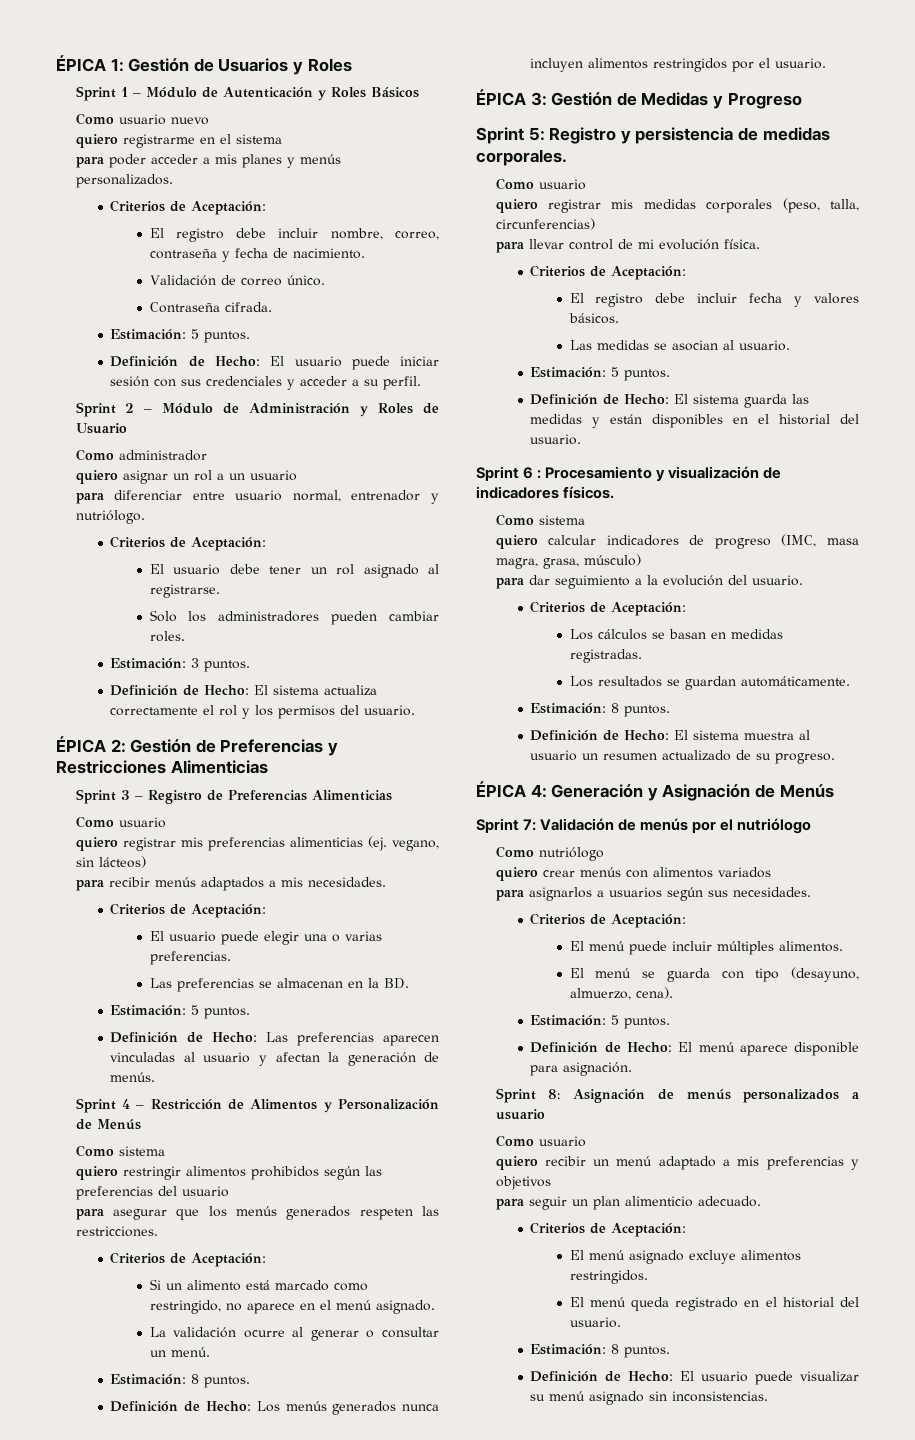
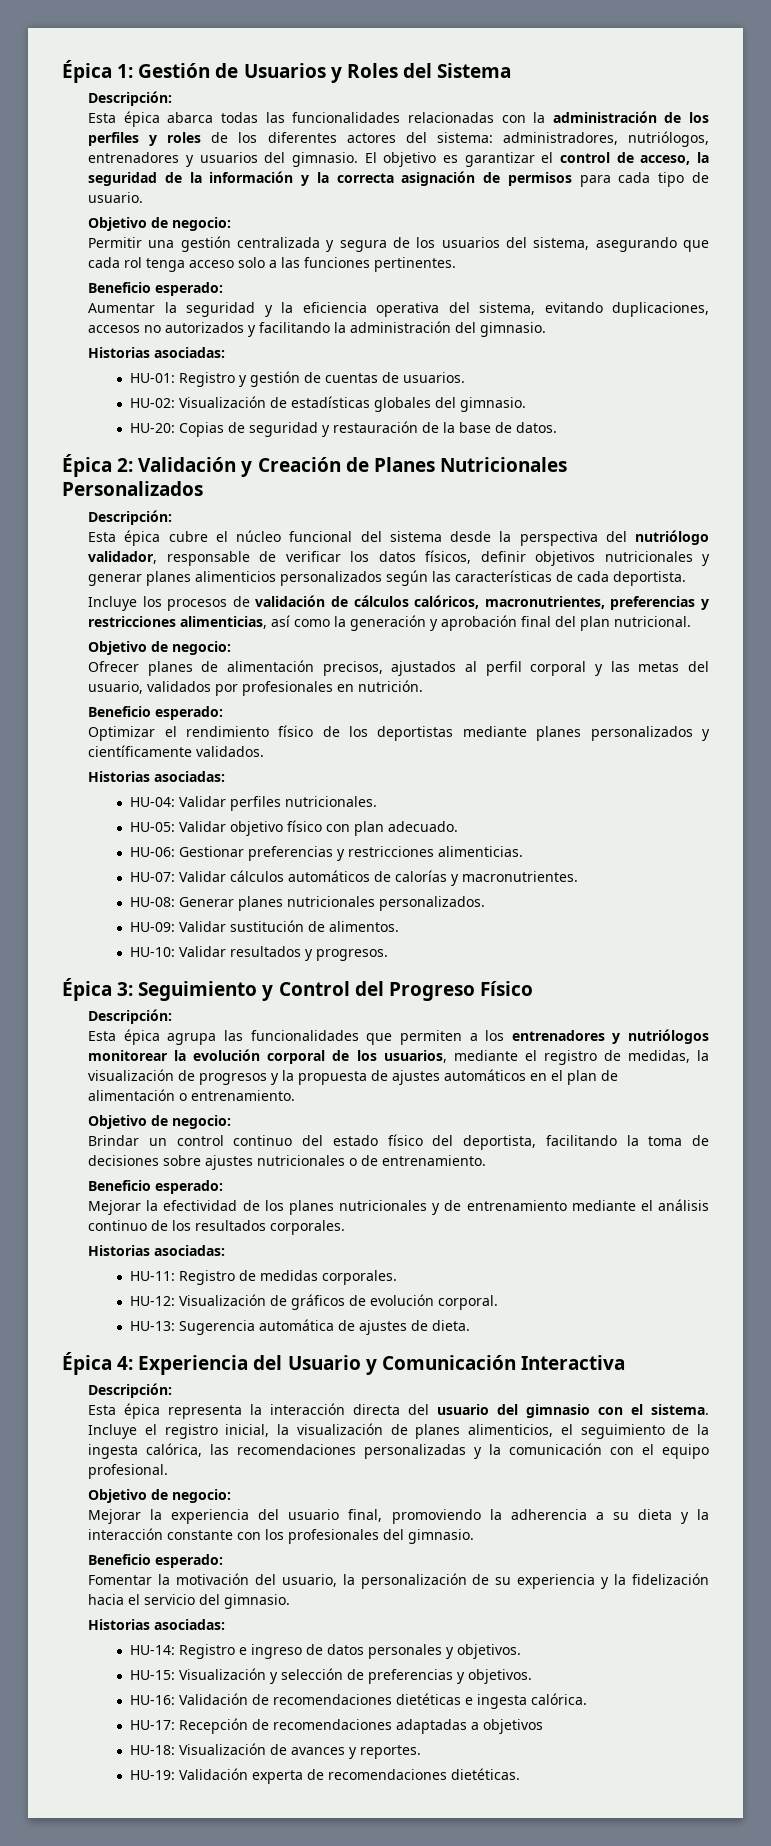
- ÉPICA 1: Gestión de Usuarios y Roles
- Sprint 1 – Módulo de Autenticación y Roles Básicos
- Como usuario nuevo
- quiero registrarme en el sistema
- para poder acceder a mis planes y menús personalizados.
- Criterios de Aceptación:
- El registro debe incluir nombre, correo, contraseña y fecha de nacimiento.
- Validación de correo único.
- Contraseña cifrada.
- Estimación: 5 puntos.
- Definición de Hecho: El usuario puede iniciar sesión con sus credenciales y acceder a su perfil.
- Sprint 2 – Módulo de Administración y Roles de Usuario
- Como administrador
- quiero asignar un rol a un usuario
- para diferenciar entre usuario normal, entrenador y nutriólogo.
- Criterios de Aceptación:
- El usuario debe tener un rol asignado al registrarse.
- Solo los administradores pueden cambiar roles.
- Estimación: 3 puntos.
- Definición de Hecho: El sistema actualiza correctamente el rol y los permisos del usuario.
- ÉPICA 2: Gestión de Preferencias y Restricciones Alimenticias
- Sprint 3 – Registro de Preferencias Alimenticias
- Como usuario
- quiero registrar mis preferencias alimenticias (ej. vegano, sin lácteos)
- para recibir menús adaptados a mis necesidades.
- Criterios de Aceptación:
- El usuario puede elegir una o varias preferencias.
- Las preferencias se almacenan en la BD.
- Estimación: 5 puntos.
- Definición de Hecho: Las preferencias aparecen vinculadas al usuario y afectan la generación de menús.
- Sprint 4 – Restricción de Alimentos y Personalización de Menús
- Como sistema
- quiero restringir alimentos prohibidos según las preferencias del usuario
- para asegurar que los menús generados respeten las restricciones.
- Criterios de Aceptación:
- Si un alimento está marcado como restringido, no aparece en el menú asignado.
- La validación ocurre al generar o consultar un menú.
- Estimación: 8 puntos.
- Definición de Hecho: Los menús generados nunca incluyen alimentos restringidos por el usuario.
- ÉPICA 3: Gestión de Medidas y Progreso
- Sprint 5: Registro y persistencia de medidas corporales.
- Como usuario
- quiero registrar mis medidas corporales (peso, talla, circunferencias)
- para llevar control de mi evolución física.
- Criterios de Aceptación:
- El registro debe incluir fecha y valores básicos.
- Las medidas se asocian al usuario.
- Estimación: 5 puntos.
- Definición de Hecho: El sistema guarda las medidas y están disponibles en el historial del usuario.
- Sprint 6 : Procesamiento y visualización de indicadores físicos.
- Como sistema
- quiero calcular indicadores de progreso (IMC, masa magra, grasa, músculo)
- para dar seguimiento a la evolución del usuario.
- Criterios de Aceptación:
- Los cálculos se basan en medidas registradas.
- Los resultados se guardan automáticamente.
- Estimación: 8 puntos.
- Definición de Hecho: El sistema muestra al usuario un resumen actualizado de su progreso.
- ÉPICA 4: Generación y Asignación de Menús
- Sprint 7: Validación de menús por el nutriólogo
- Como nutriólogo
- quiero crear menús con alimentos variados
- para asignarlos a usuarios según sus necesidades.
- Criterios de Aceptación:
- El menú puede incluir múltiples alimentos.
- El menú se guarda con tipo (desayuno, almuerzo, cena).
- Estimación: 5 puntos.
- Definición de Hecho: El menú aparece disponible para asignación.
- Sprint 8: Asignación de menús personalizados a usuario
- Como usuario
- quiero recibir un menú adaptado a mis preferencias y objetivos
- para seguir un plan alimenticio adecuado.
- Criterios de Aceptación:
- El menú asignado excluye alimentos restringidos.
- El menú queda registrado en el historial del usuario.
- Estimación: 8 puntos.
- Definición de Hecho: El usuario puede visualizar su menú asignado sin inconsistencias.
+ Épica 1: Gestión de Usuarios y Roles del Sistema
+ Descripción:
+ Esta épica abarca todas las funcionalidades relacionadas con la administración de los perfiles y roles de los diferentes actores del sistema: administradores, nutriólogos, entrenadores y usuarios del gimnasio. El objetivo es garantizar el control de acceso, la seguridad de la información y la correcta asignación de permisos para cada tipo de usuario.
+ Objetivo de negocio:
+ Permitir una gestión centralizada y segura de los usuarios del sistema, asegurando que cada rol tenga acceso solo a las funciones pertinentes.
+ Beneficio esperado:
+ Aumentar la seguridad y la eficiencia operativa del sistema, evitando duplicaciones, accesos no autorizados y facilitando la administración del gimnasio.
+ Historias asociadas:
+ HU-01: Registro y gestión de cuentas de usuarios.
+ HU-02: Visualización de estadísticas globales del gimnasio.
+ HU-20: Copias de seguridad y restauración de la base de datos.
+ Épica 2: Validación y Creación de Planes Nutricionales Personalizados
+ Descripción:
+ Esta épica cubre el núcleo funcional del sistema desde la perspectiva del nutriólogo validador, responsable de verificar los datos físicos, definir objetivos nutricionales y generar planes alimenticios personalizados según las características de cada deportista.
+ Incluye los procesos de validación de cálculos calóricos, macronutrientes, preferencias y restricciones alimenticias, así como la generación y aprobación final del plan nutricional.
+ Objetivo de negocio:
+ Ofrecer planes de alimentación precisos, ajustados al perfil corporal y las metas del usuario, validados por profesionales en nutrición.
+ Beneficio esperado:
+ Optimizar el rendimiento físico de los deportistas mediante planes personalizados y científicamente validados.
+ Historias asociadas:
+ HU-04: Validar perfiles nutricionales.
+ HU-05: Validar objetivo físico con plan adecuado.
+ HU-06: Gestionar preferencias y restricciones alimenticias.
+ HU-07: Validar cálculos automáticos de calorías y macronutrientes.
+ HU-08: Generar planes nutricionales personalizados.
+ HU-09: Validar sustitución de alimentos.
+ HU-10: Validar resultados y progresos.
+ Épica 3: Seguimiento y Control del Progreso Físico
+ Descripción:
+ Esta épica agrupa las funcionalidades que permiten a los entrenadores y nutriólogos monitorear la evolución corporal de los usuarios, mediante el registro de medidas, la visualización de progresos y la propuesta de ajustes automáticos en el plan de alimentación o entrenamiento.
+ Objetivo de negocio:
+ Brindar un control continuo del estado físico del deportista, facilitando la toma de decisiones sobre ajustes nutricionales o de entrenamiento.
+ Beneficio esperado:
+ Mejorar la efectividad de los planes nutricionales y de entrenamiento mediante el análisis continuo de los resultados corporales.
+ Historias asociadas:
+ HU-11: Registro de medidas corporales.
+ HU-12: Visualización de gráficos de evolución corporal.
+ HU-13: Sugerencia automática de ajustes de dieta.
+ Épica 4: Experiencia del Usuario y Comunicación Interactiva
+ Descripción:
+ Esta épica representa la interacción directa del usuario del gimnasio con el sistema. Incluye el registro inicial, la visualización de planes alimenticios, el seguimiento de la ingesta calórica, las recomendaciones personalizadas y la comunicación con el equipo profesional.
+ Objetivo de negocio:
+ Mejorar la experiencia del usuario final, promoviendo la adherencia a su dieta y la interacción constante con los profesionales del gimnasio.
+ Beneficio esperado:
+ Fomentar la motivación del usuario, la personalización de su experiencia y la fidelización hacia el servicio del gimnasio.
+ Historias asociadas:
+ HU-14: Registro e ingreso de datos personales y objetivos.
+ HU-15: Visualización y selección de preferencias y objetivos.
+ HU-16: Validación de recomendaciones dietéticas e ingesta calórica.
+ HU-17: Recepción de recomendaciones adaptadas a objetivos
+ HU-18: Visualización de avances y reportes.
+ HU-19: Validación experta de recomendaciones dietéticas.

